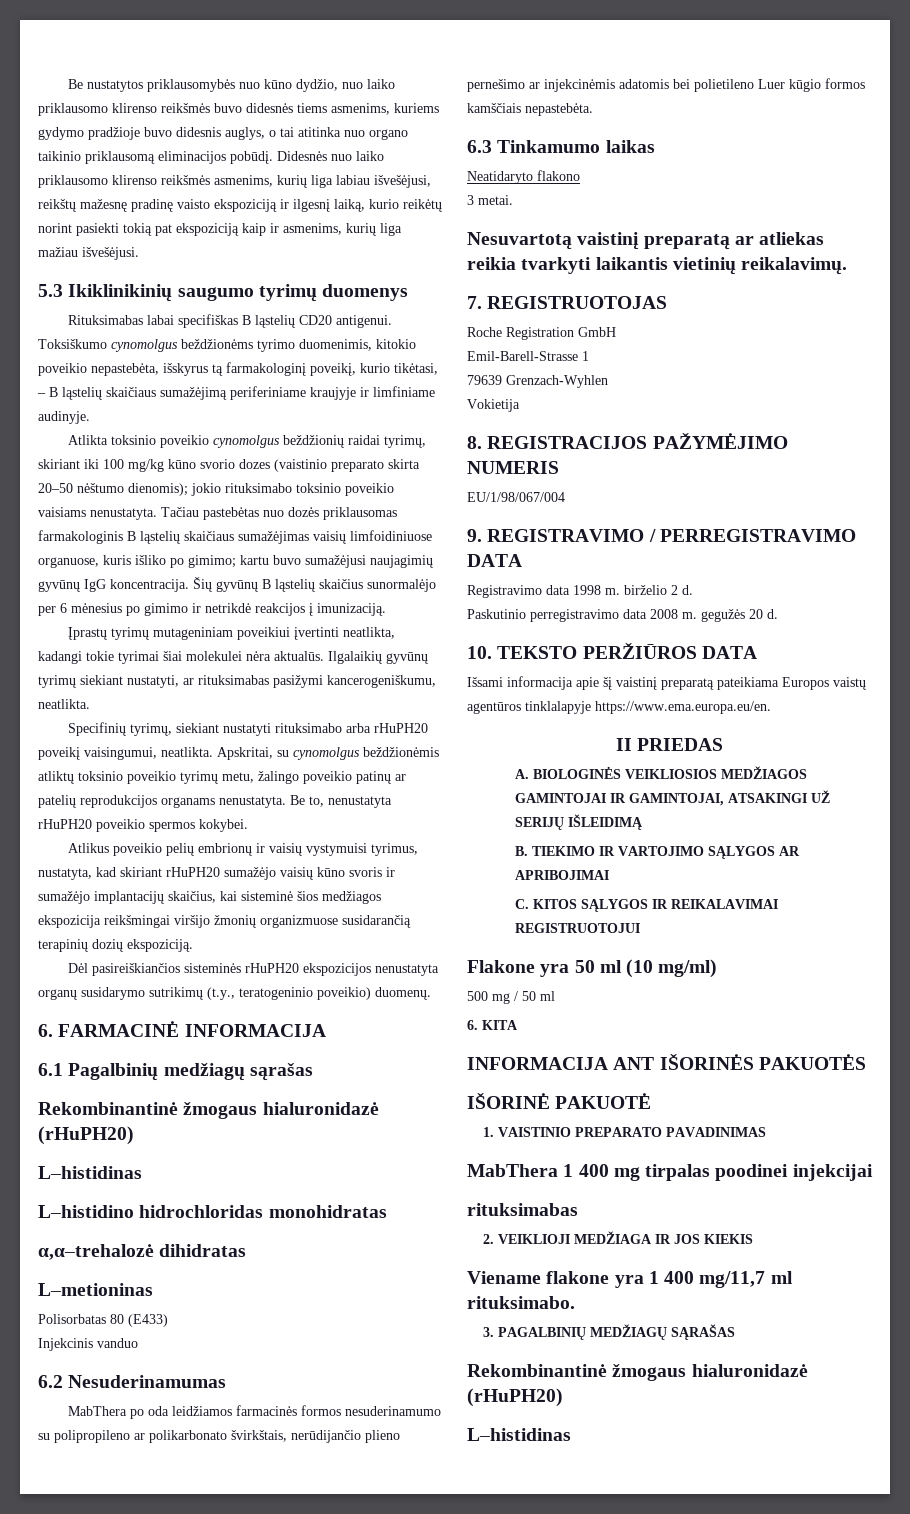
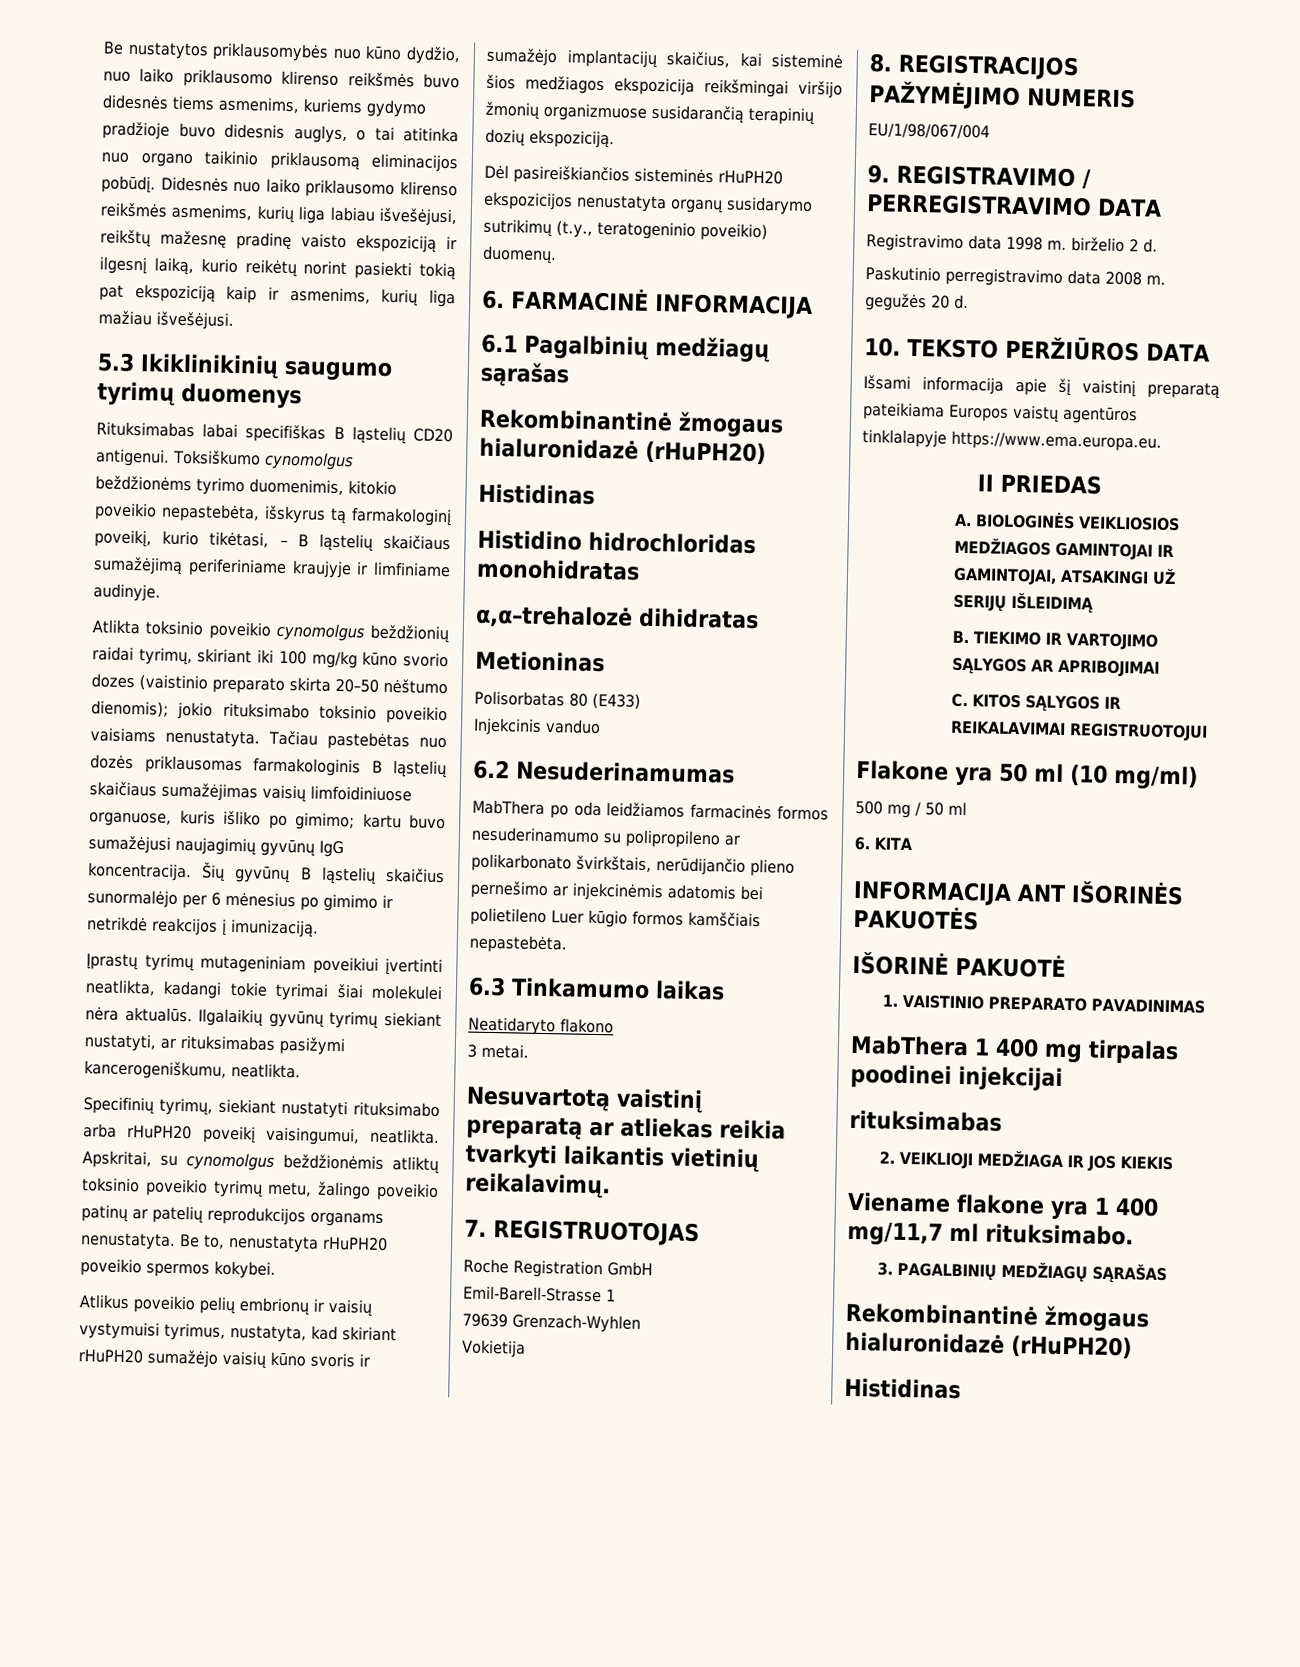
  6.1 Pagalbinių medžiagų sąrašas
  Rekombinantinė žmogaus hialuronidazė (rHuPH20)
- L–histidinas
- L–histidino hidrochloridas monohidratas
+ Histidinas
+ Histidino hidrochloridas monohidratas
- L–metioninas
+ Metioninas
- Išsami informacija apie šį vaistinį preparatą pateikiama Europos vaistų agentūros tinklalapyje https://www.ema.europa.eu/en.
+ Išsami informacija apie šį vaistinį preparatą pateikiama Europos vaistų agentūros tinklalapyje https://www.ema.europa.eu.
  3. PAGALBINIŲ MEDŽIAGŲ SĄRAŠAS
  Rekombinantinė žmogaus hialuronidazė (rHuPH20)
- L–histidinas
+ Histidinas

